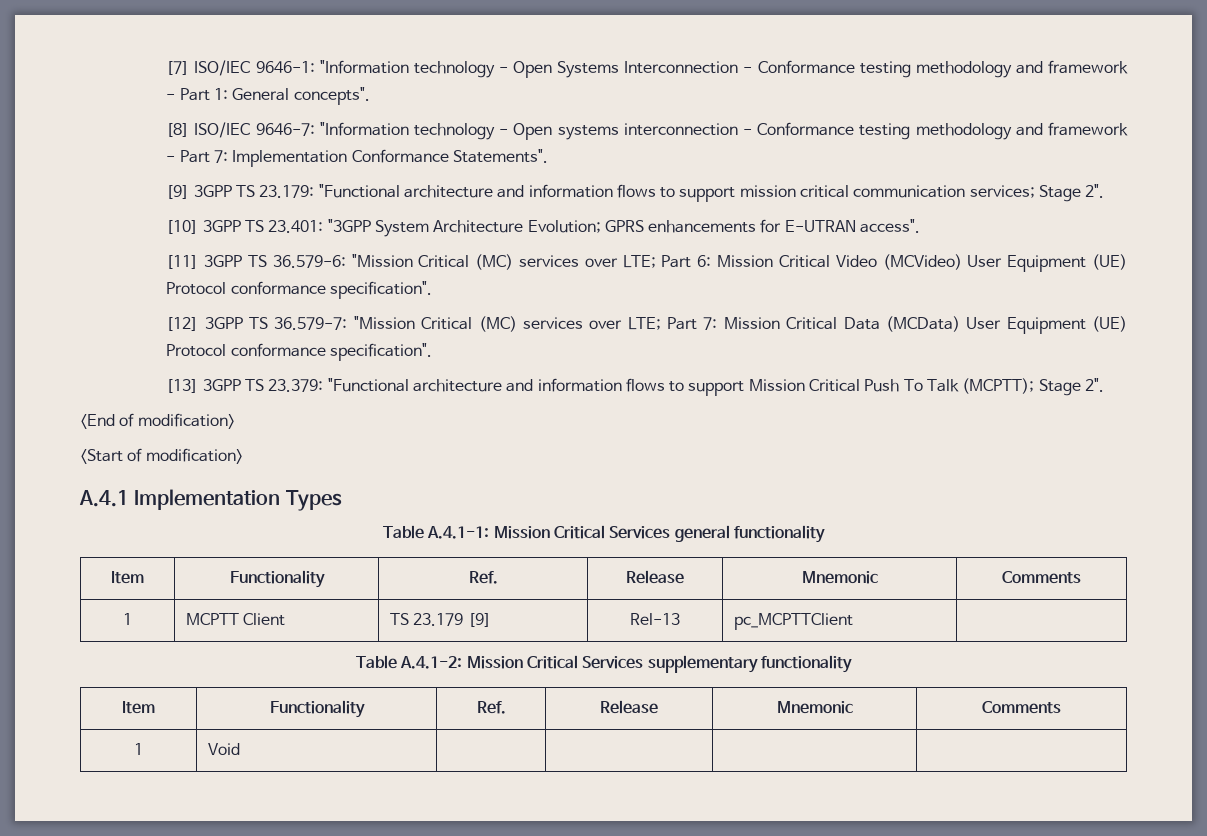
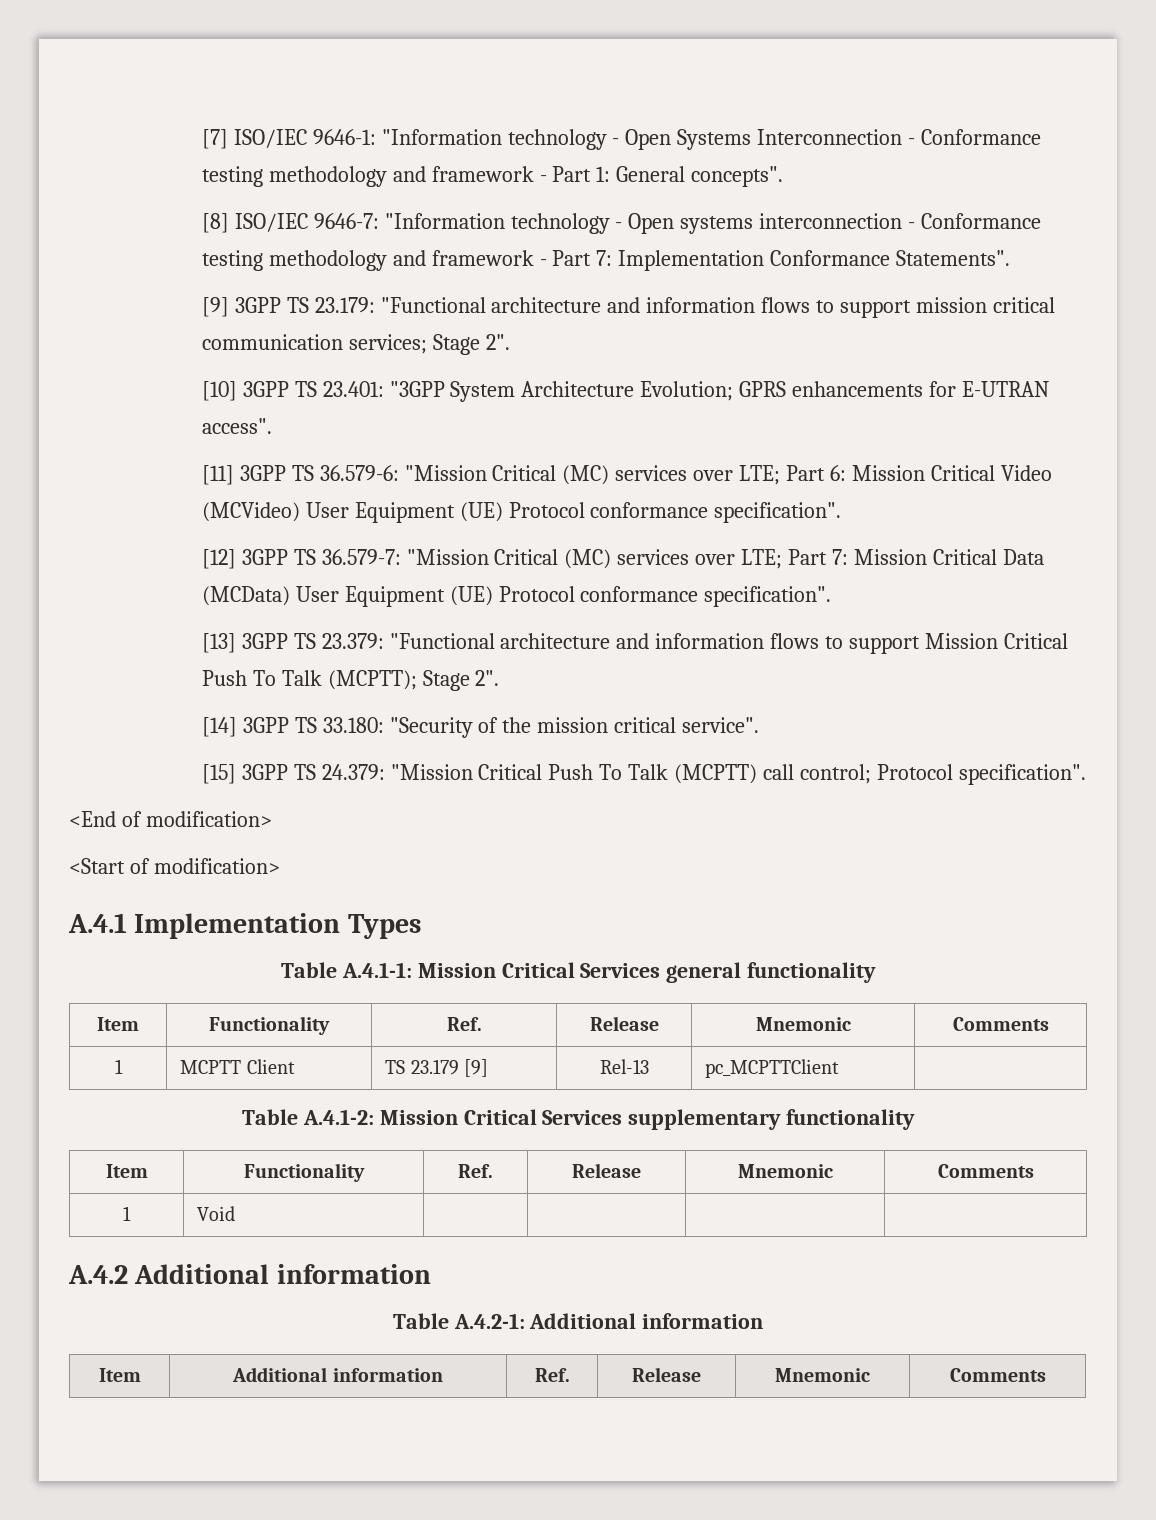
+ [14] 3GPP TS 33.180: "Security of the mission critical service".
+ [15] 3GPP TS 24.379: "Mission Critical Push To Talk (MCPTT) call control; Protocol specification".
+ A.4.2 Additional information
+ Table A.4.2-1: Additional information
+ Item | Additional information | Ref. | Release | Mnemonic | Comments

